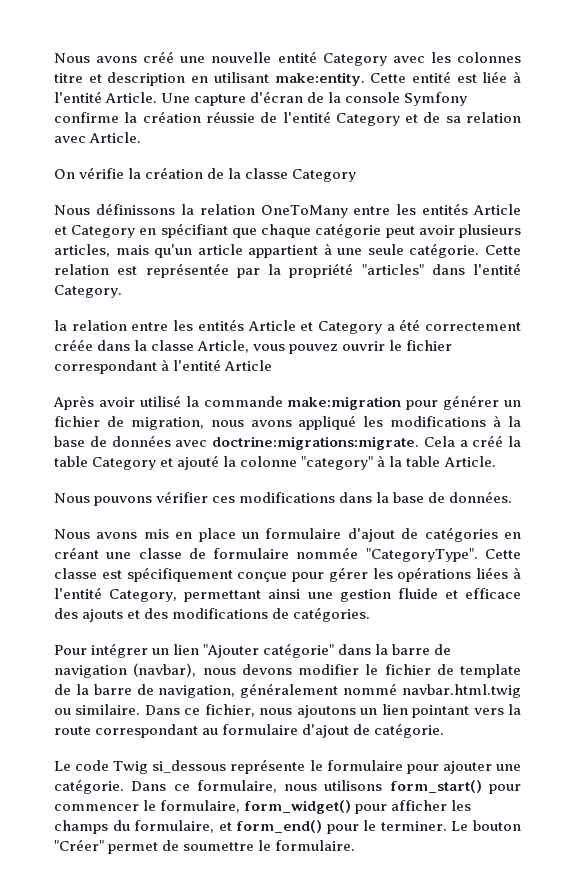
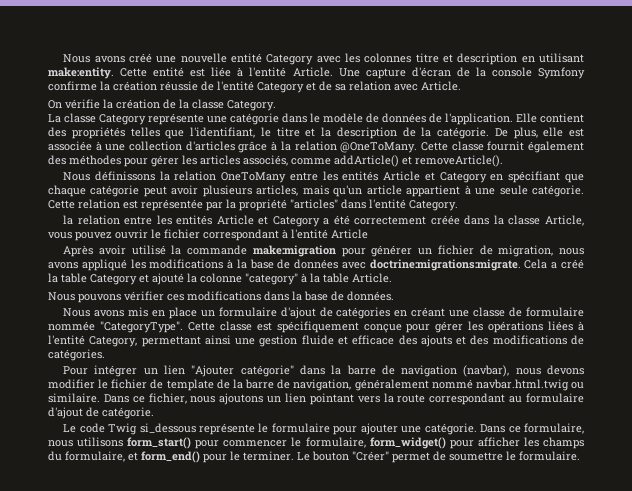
- On vérifie la création de la classe Category
+ On vérifie la création de la classe Category.
+ La classe Category représente une catégorie dans le modèle de données de l'application. Elle contient des propriétés telles que l'identifiant, le titre et la description de la catégorie. De plus, elle est associée à une collection d'articles grâce à la relation @OneToMany. Cette classe fournit également des méthodes pour gérer les articles associés, comme addArticle() et removeArticle().

